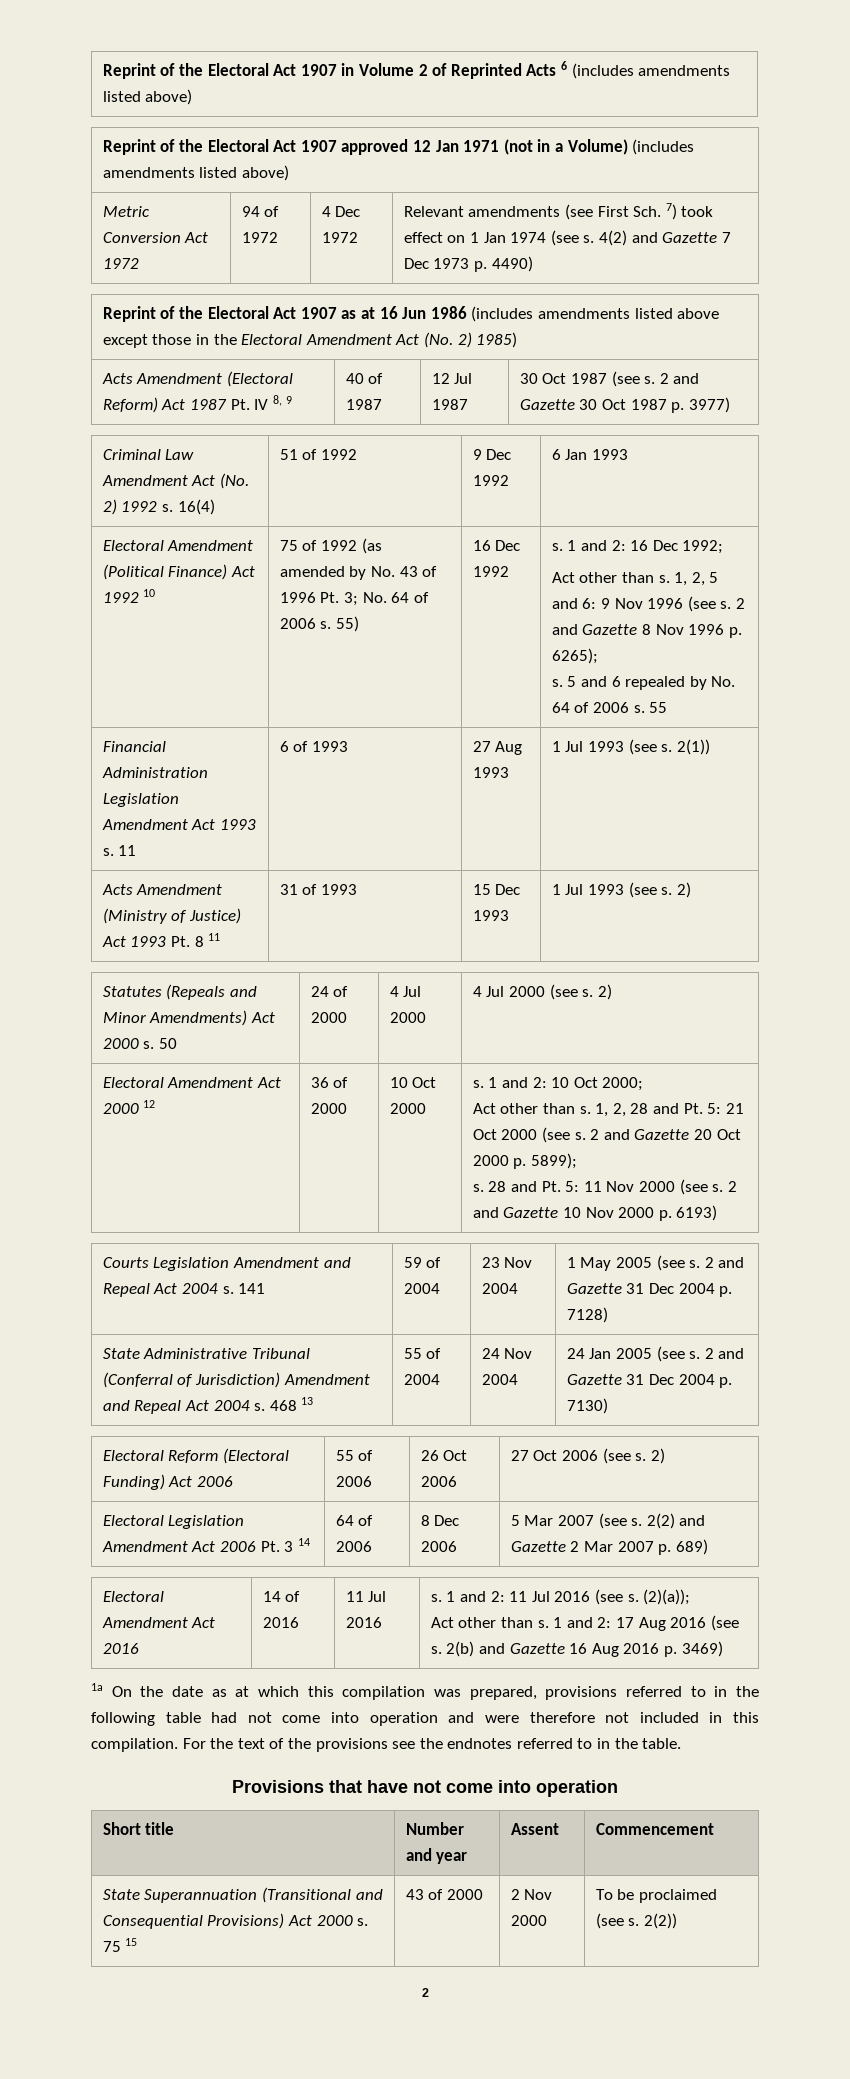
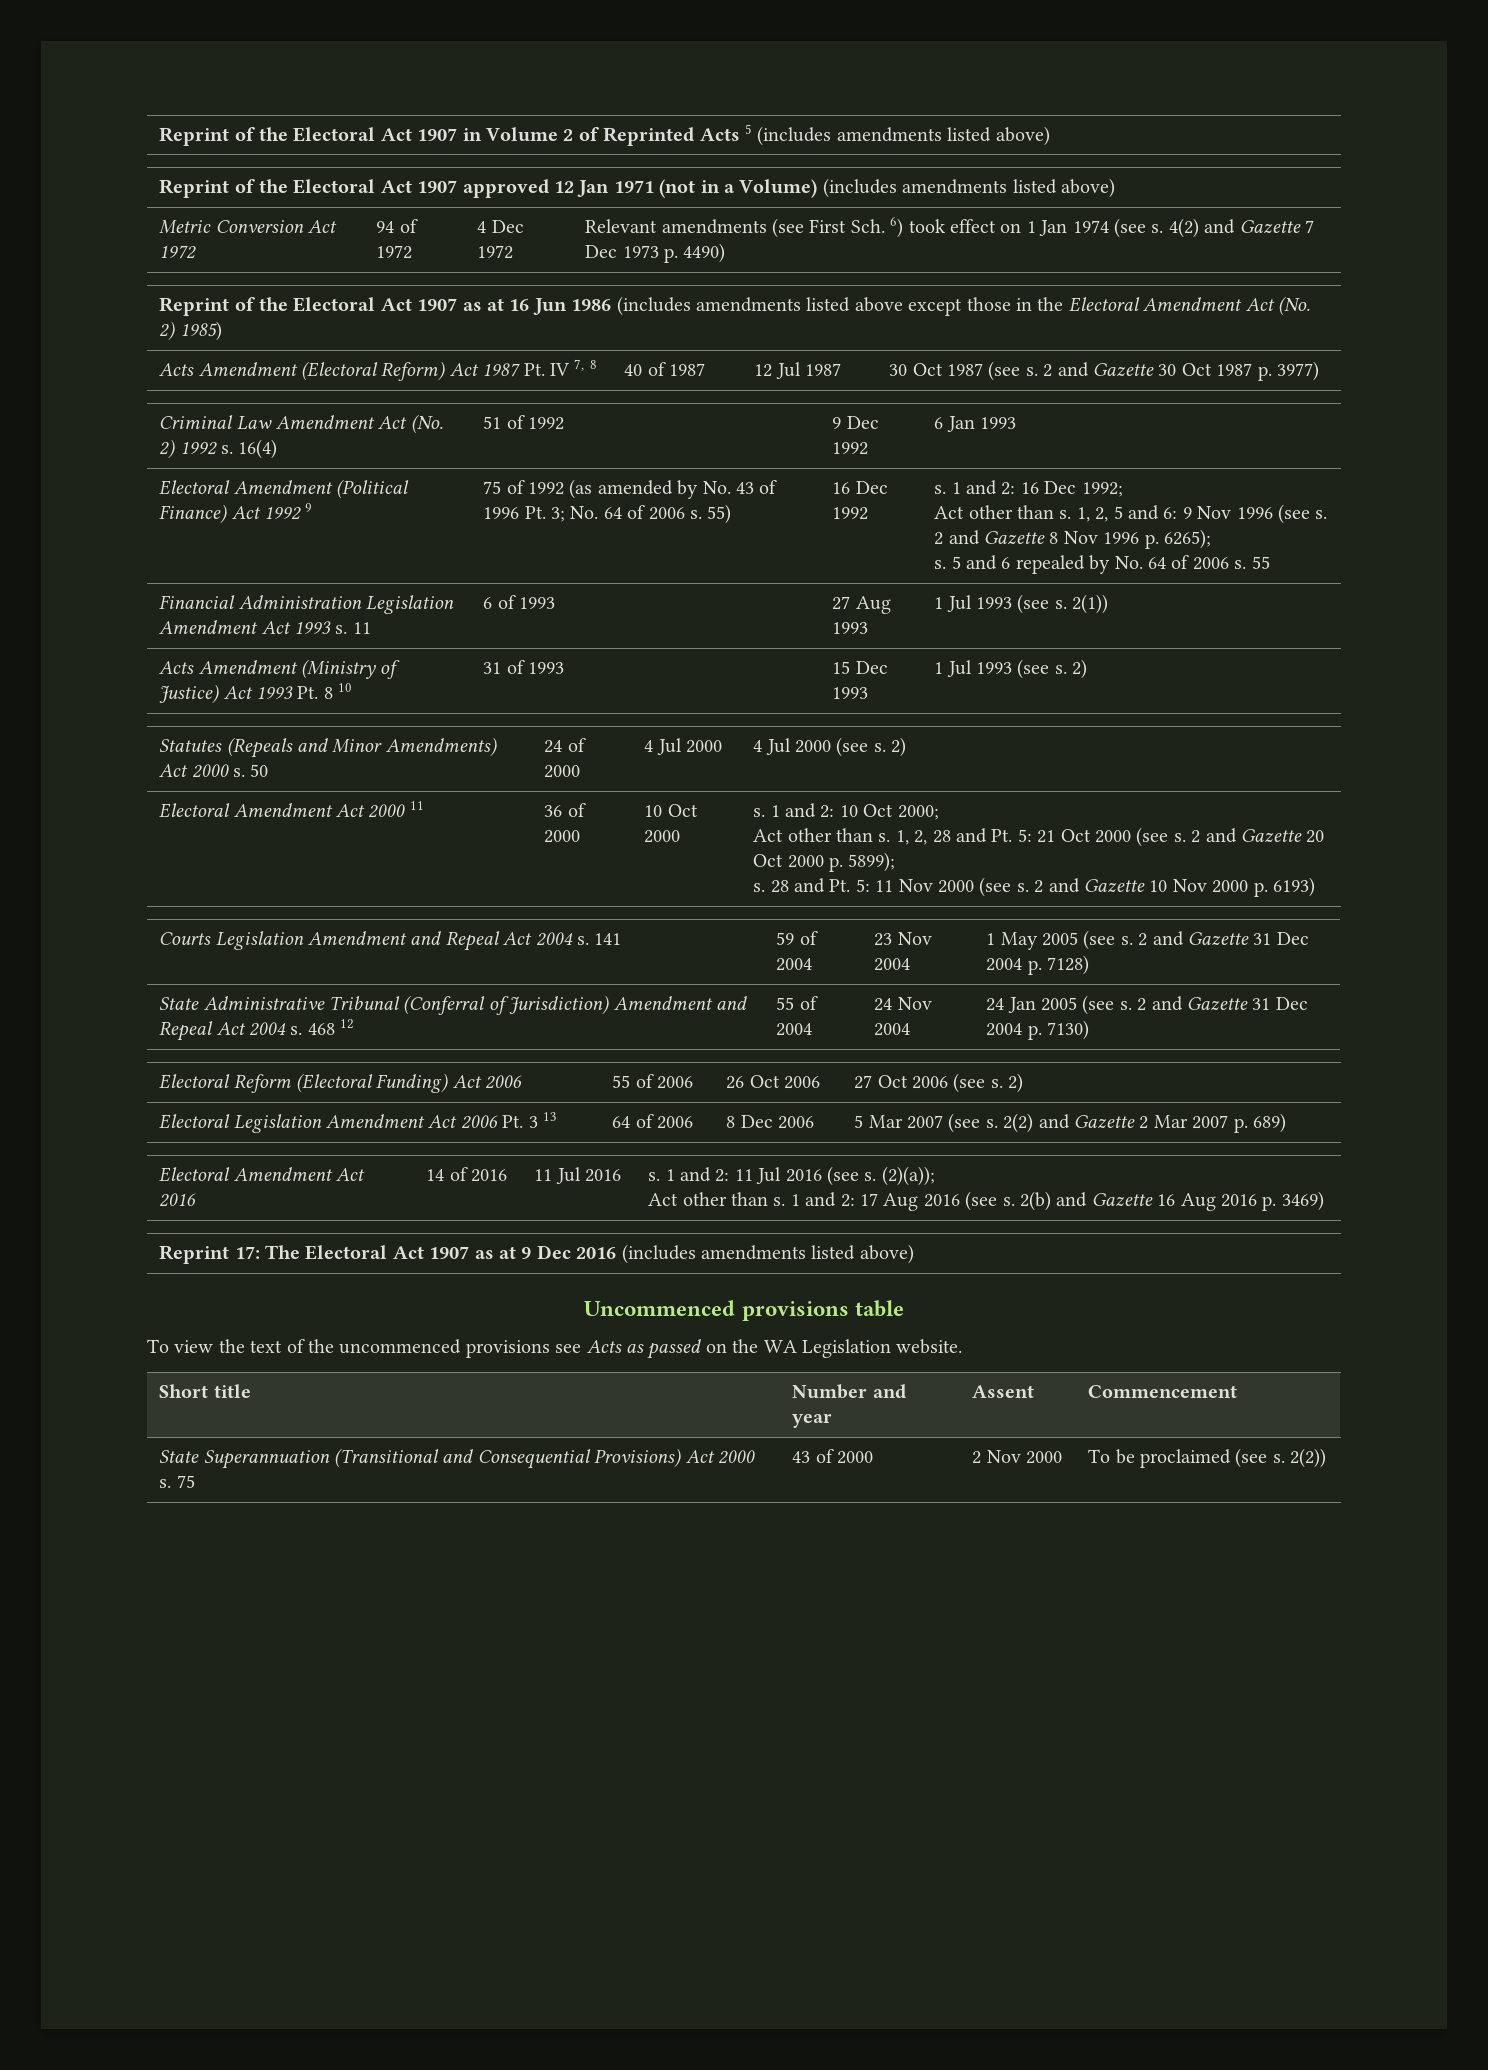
- Reprint of the Electoral Act 1907 in Volume 2 of Reprinted Acts 6 (includes amendments listed above)
+ Reprint of the Electoral Act 1907 in Volume 2 of Reprinted Acts 5 (includes amendments listed above)
- Metric Conversion Act 1972 | 94 of 1972 | 4 Dec 1972 | Relevant amendments (see First Sch. 7) took effect on 1 Jan 1974 (see s. 4(2) and Gazette 7 Dec 1973 p. 4490)
+ Metric Conversion Act 1972 | 94 of 1972 | 4 Dec 1972 | Relevant amendments (see First Sch. 6) took effect on 1 Jan 1974 (see s. 4(2) and Gazette 7 Dec 1973 p. 4490)
- Acts Amendment (Electoral Reform) Act 1987 Pt. IV 8, 9 | 40 of 1987 | 12 Jul 1987 | 30 Oct 1987 (see s. 2 and Gazette 30 Oct 1987 p. 3977)
+ Acts Amendment (Electoral Reform) Act 1987 Pt. IV 7, 8 | 40 of 1987 | 12 Jul 1987 | 30 Oct 1987 (see s. 2 and Gazette 30 Oct 1987 p. 3977)
- Electoral Amendment (Political Finance) Act 1992 10
+ Electoral Amendment (Political Finance) Act 1992 9
- Acts Amendment (Ministry of Justice) Act 1993 Pt. 8 11 | 31 of 1993 | 15 Dec 1993 | 1 Jul 1993 (see s. 2)
+ Acts Amendment (Ministry of Justice) Act 1993 Pt. 8 10 | 31 of 1993 | 15 Dec 1993 | 1 Jul 1993 (see s. 2)
- Electoral Amendment Act 2000 12
+ Electoral Amendment Act 2000 11
- State Administrative Tribunal (Conferral of Jurisdiction) Amendment and Repeal Act 2004 s. 468 13 | 55 of 2004 | 24 Nov 2004 | 24 Jan 2005 (see s. 2 and Gazette 31 Dec 2004 p. 7130)
+ State Administrative Tribunal (Conferral of Jurisdiction) Amendment and Repeal Act 2004 s. 468 12 | 55 of 2004 | 24 Nov 2004 | 24 Jan 2005 (see s. 2 and Gazette 31 Dec 2004 p. 7130)
- Electoral Legislation Amendment Act 2006 Pt. 3 14 | 64 of 2006 | 8 Dec 2006 | 5 Mar 2007 (see s. 2(2) and Gazette 2 Mar 2007 p. 689)
+ Electoral Legislation Amendment Act 2006 Pt. 3 13 | 64 of 2006 | 8 Dec 2006 | 5 Mar 2007 (see s. 2(2) and Gazette 2 Mar 2007 p. 689)
- 1a On the date as at which this compilation was prepared, provisions referred to in the following table had not come into operation and were therefore not included in this compilation. For the text of the provisions see the endnotes referred to in the table.
- Provisions that have not come into operation
+ Reprint 17: The Electoral Act 1907 as at 9 Dec 2016 (includes amendments listed above)
+ Uncommenced provisions table
+ To view the text of the uncommenced provisions see Acts as passed on the WA Legislation website.
- State Superannuation (Transitional and Consequential Provisions) Act 2000 s. 75 15 | 43 of 2000 | 2 Nov 2000 | To be proclaimed (see s. 2(2))
- 2
+ State Superannuation (Transitional and Consequential Provisions) Act 2000 s. 75 | 43 of 2000 | 2 Nov 2000 | To be proclaimed (see s. 2(2))

